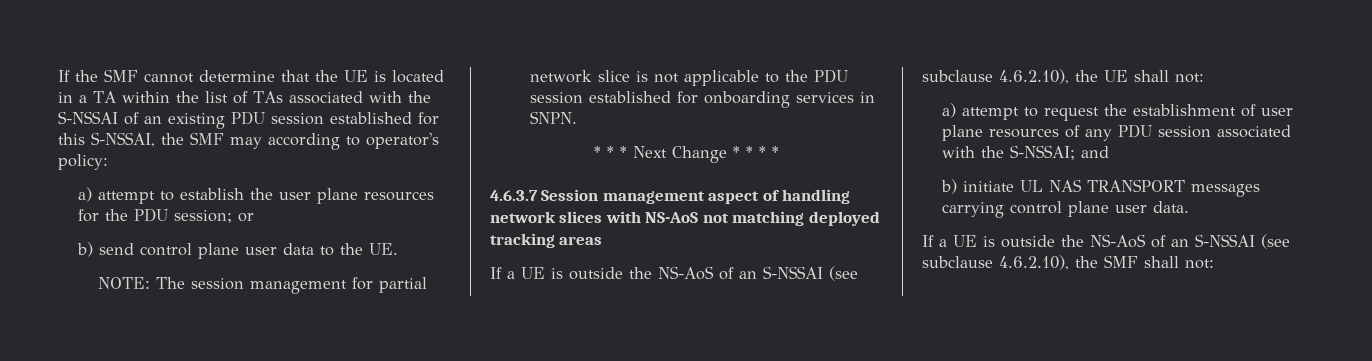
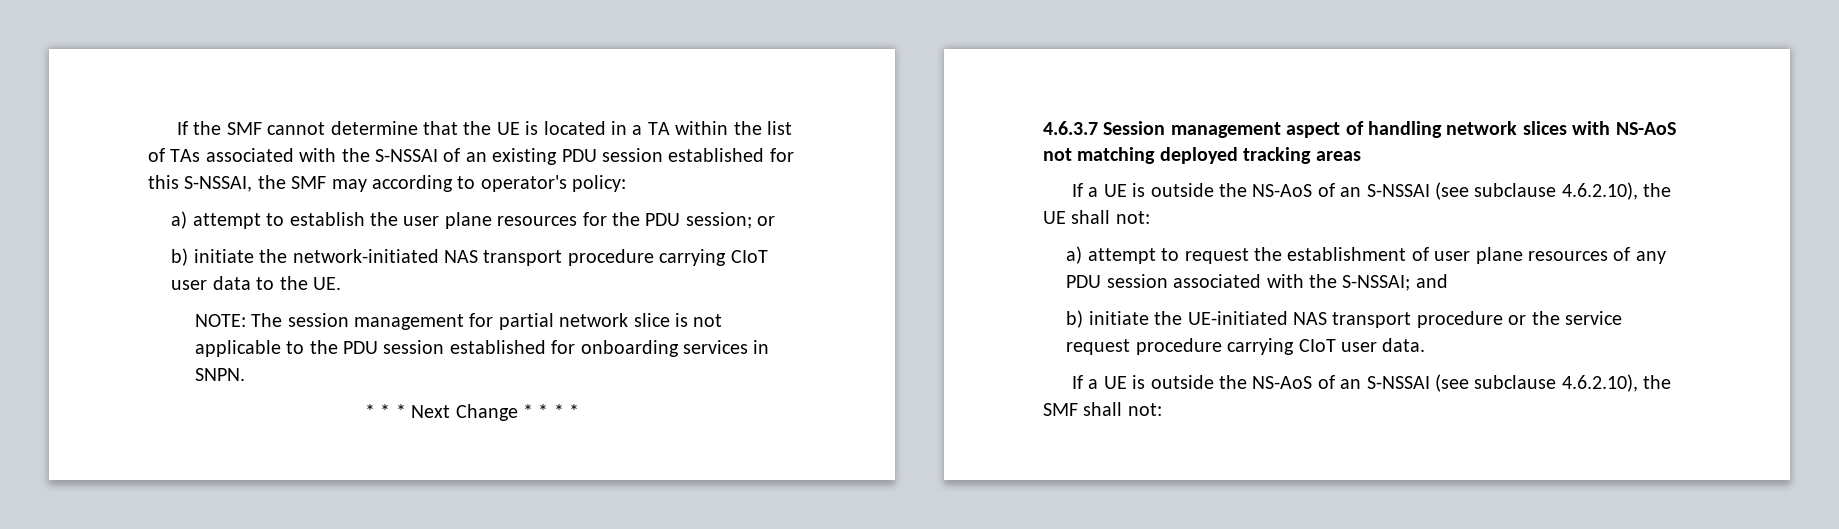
- b) send control plane user data to the UE.
+ b) initiate the network-initiated NAS transport procedure carrying CIoT user data to the UE.
- b) initiate UL NAS TRANSPORT messages carrying control plane user data.
+ b) initiate the UE-initiated NAS transport procedure or the service request procedure carrying CIoT user data.

